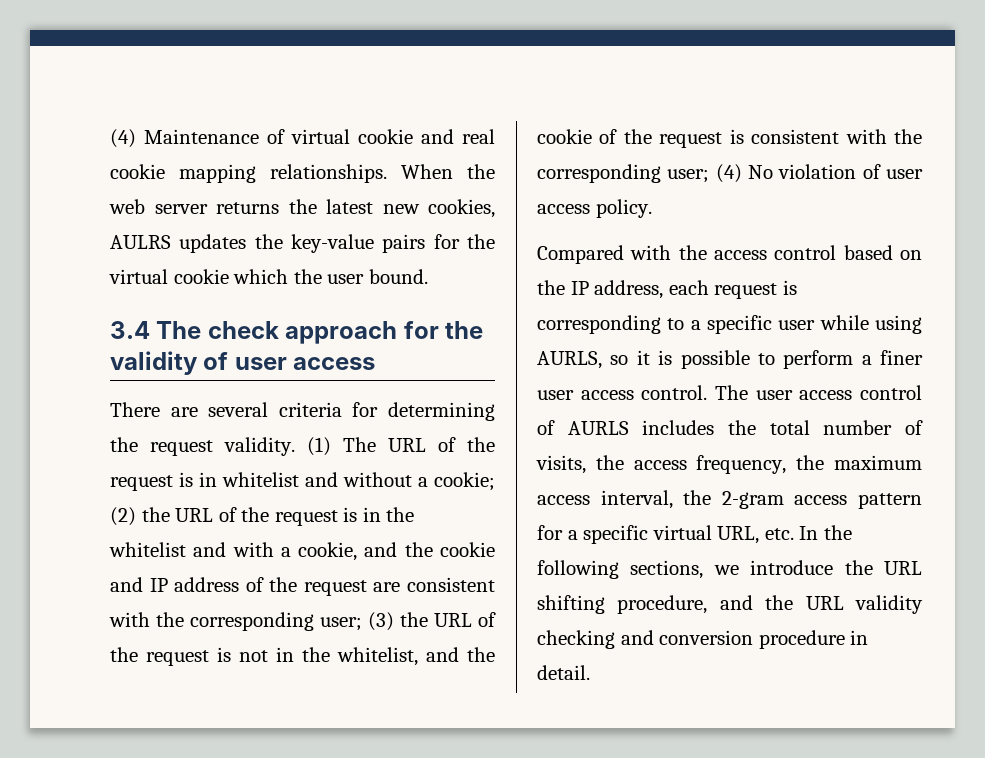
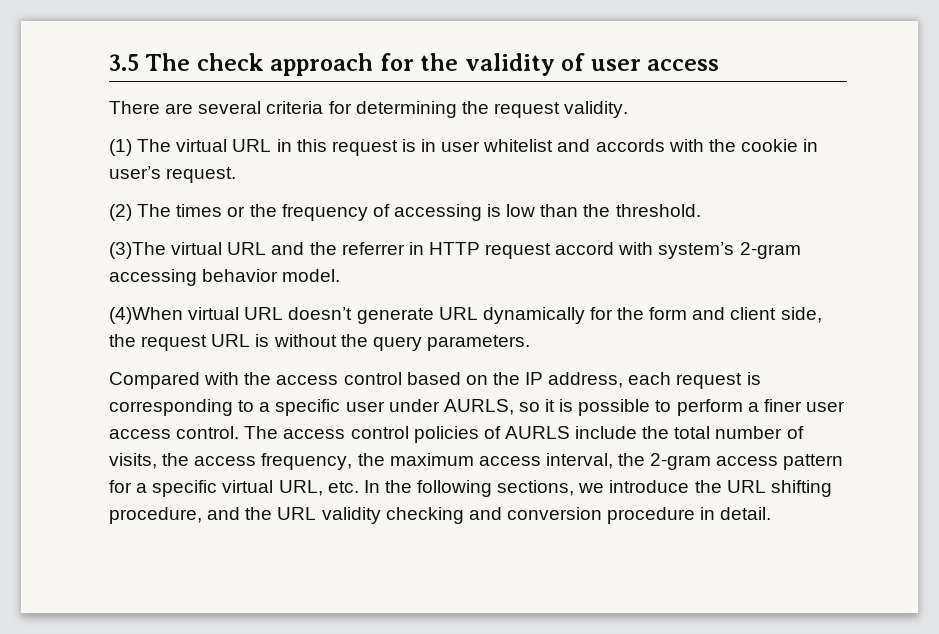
- (4) Maintenance of virtual cookie and real cookie mapping relationships. When the web server returns the latest new cookies, AULRS updates the key-value pairs for the virtual cookie which the user bound.
- 3.4 The check approach for the validity of user access
+ 3.5 The check approach for the validity of user access
- There are several criteria for determining the request validity. (1) The URL of the request is in whitelist and without a cookie; (2) the URL of the request is in the whitelist and with a cookie, and the cookie and IP address of the request are consistent with the corresponding user; (3) the URL of the request is not in the whitelist, and the cookie of the request is consistent with the corresponding user; (4) No violation of user access policy.
+ There are several criteria for determining the request validity.
+ (1) The virtual URL in this request is in user whitelist and accords with the cookie in user’s request.
+ (2) The times or the frequency of accessing is low than the threshold.
+ (3)The virtual URL and the referrer in HTTP request accord with system’s 2-gram accessing behavior model.
+ (4)When virtual URL doesn’t generate URL dynamically for the form and client side, the request URL is without the query parameters.
- Compared with the access control based on the IP address, each request is corresponding to a specific user while using AURLS, so it is possible to perform a finer user access control.
+ Compared with the access control based on the IP address, each request is corresponding to a specific user under AURLS, so it is possible to perform a finer user access control.
- The user access control of AURLS includes the total number of visits, the access frequency, the maximum access interval, the 2-gram access pattern for a specific virtual URL, etc. In the following sections, we introduce the URL shifting procedure, and the URL validity checking and conversion procedure in detail.
+ The access control policies of AURLS include the total number of visits, the access frequency, the maximum access interval, the 2-gram access pattern for a specific virtual URL, etc. In the following sections, we introduce the URL shifting procedure, and the URL validity checking and conversion procedure in detail.

